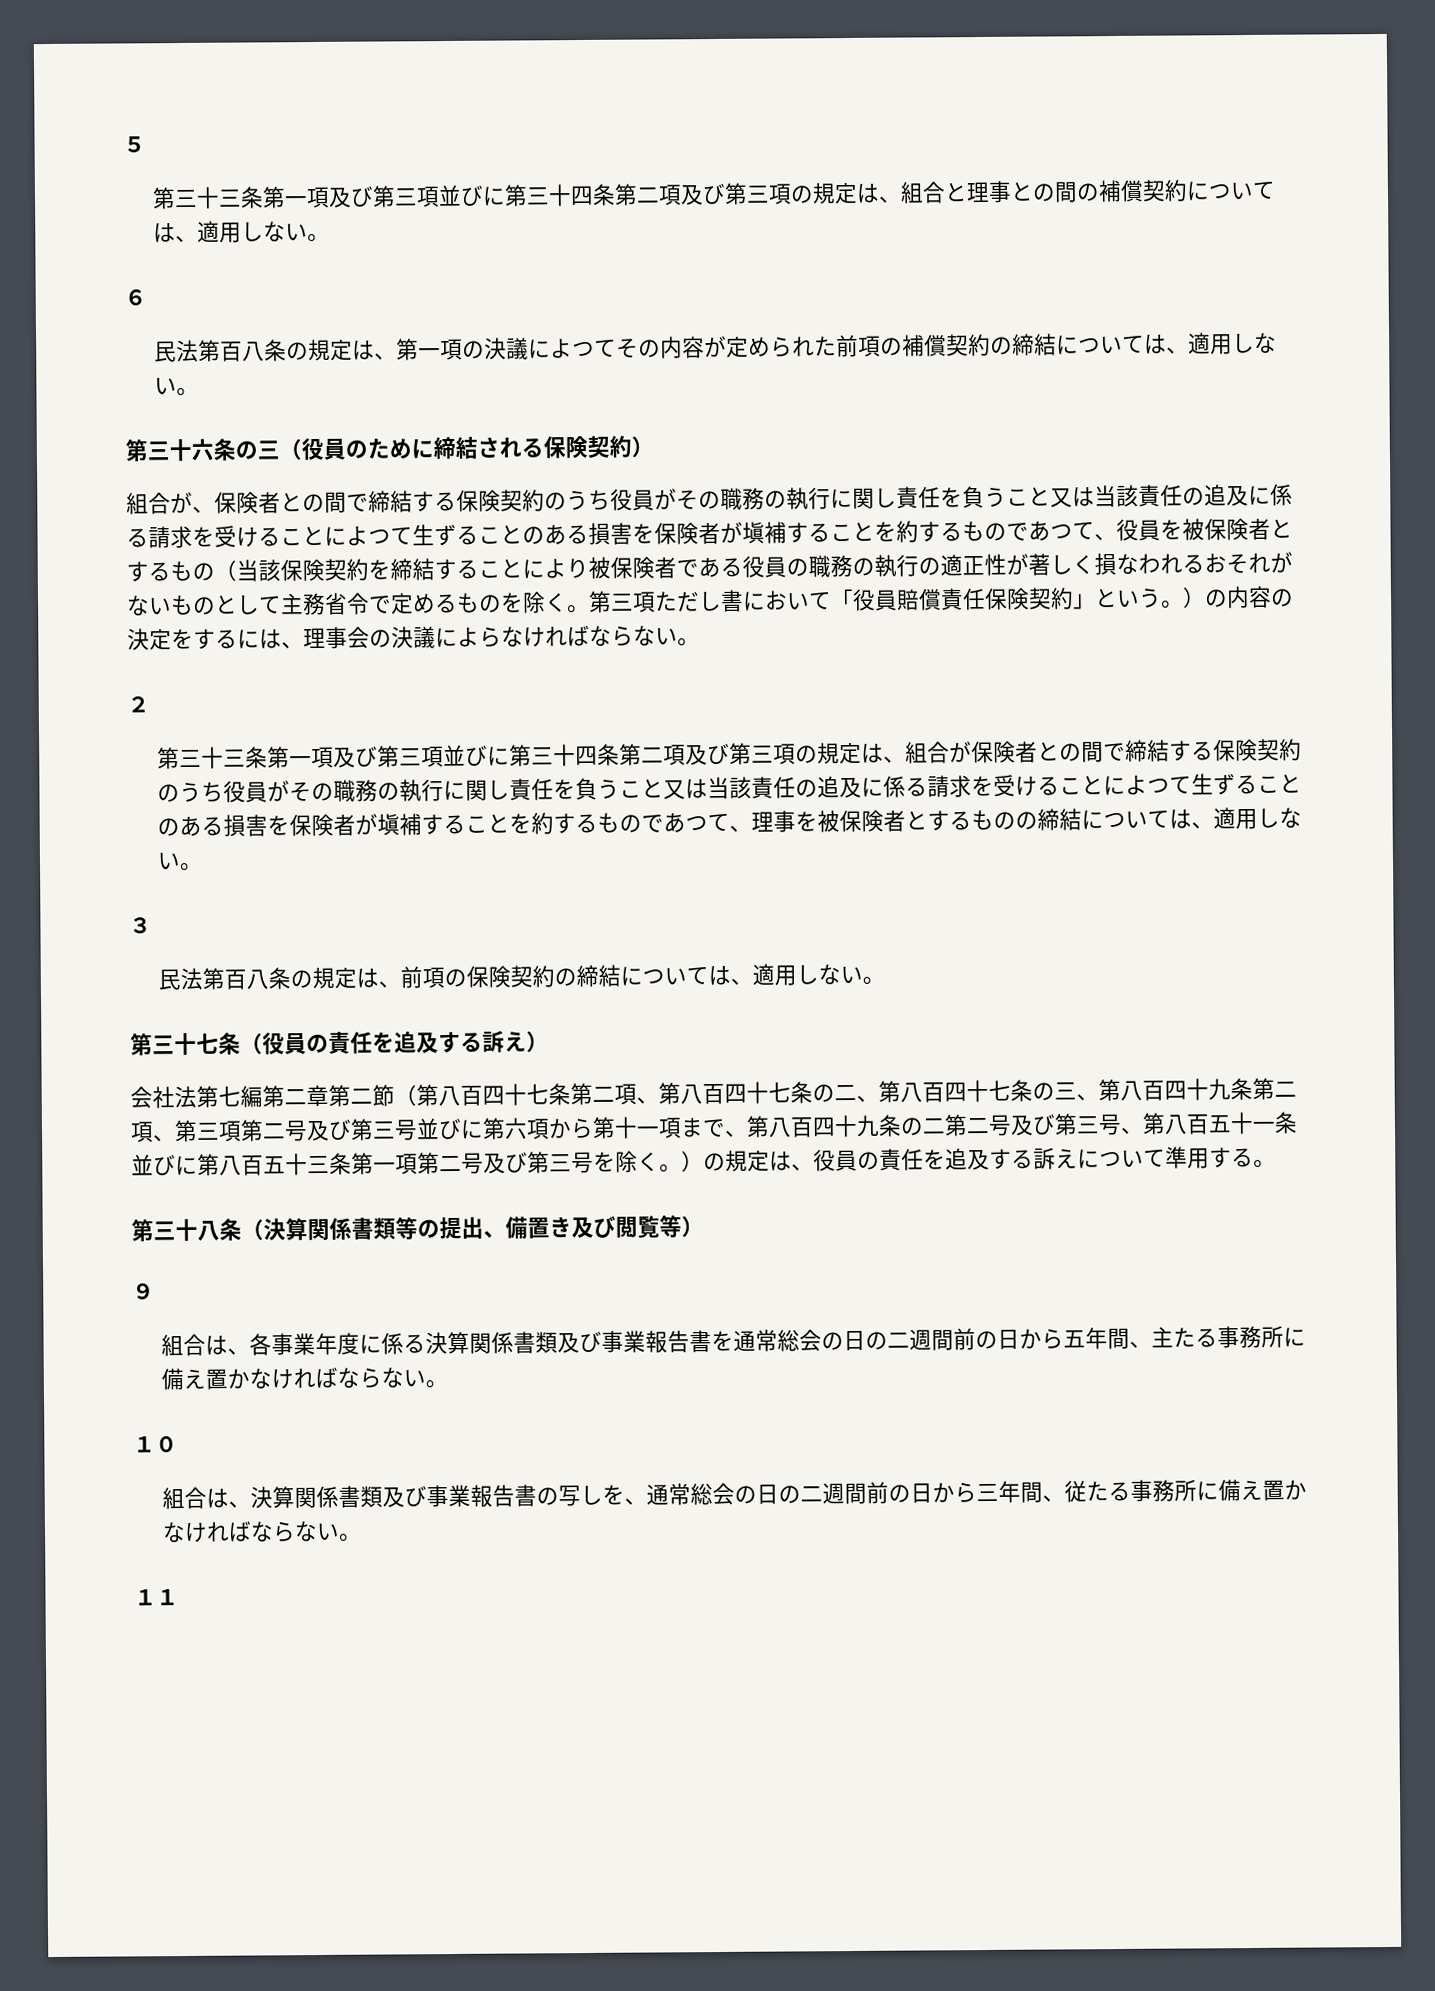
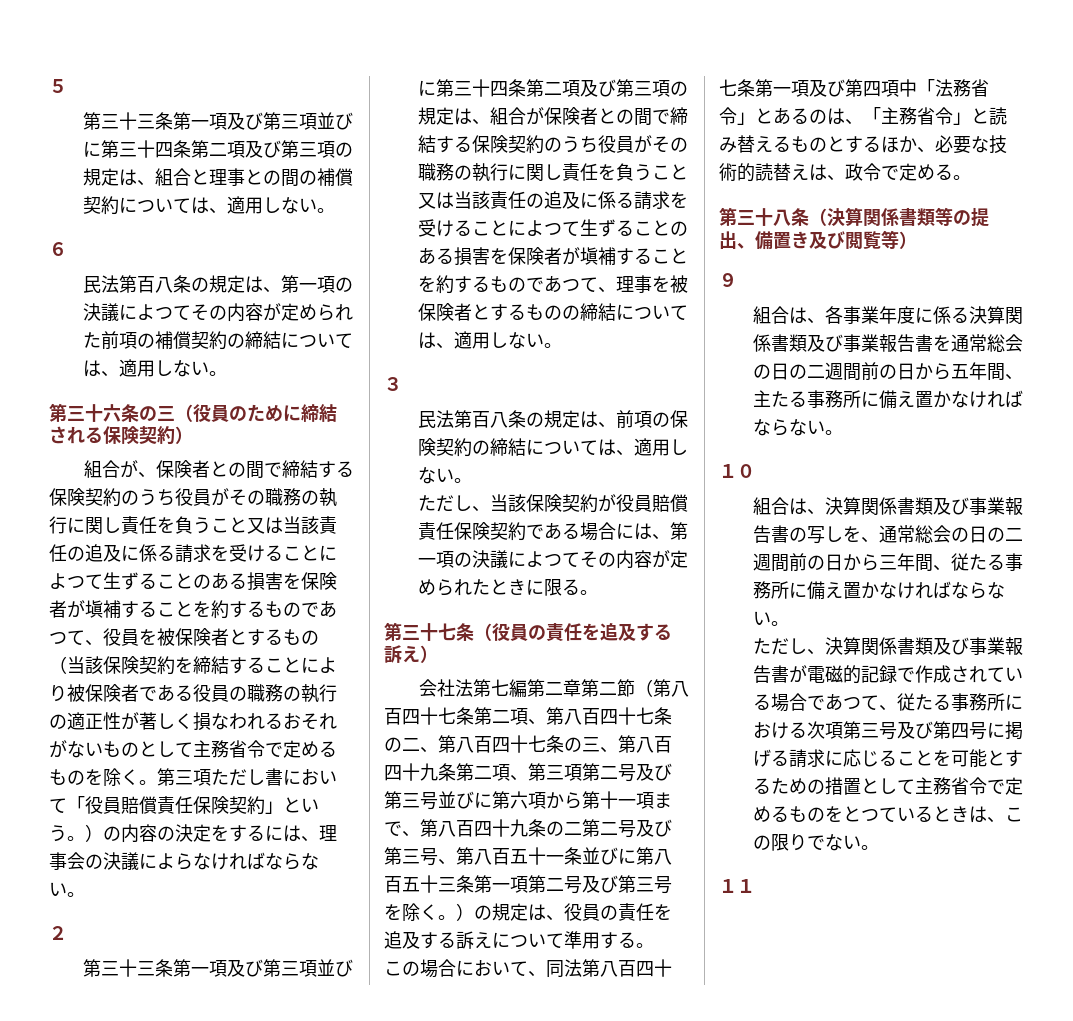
+ ただし、当該保険契約が役員賠償責任保険契約である場合には、第一項の決議によつてその内容が定められたときに限る。
+ この場合において、同法第八百四十七条第一項及び第四項中「法務省令」とあるのは、「主務省令」と読み替えるものとするほか、必要な技術的読替えは、政令で定める。
+ ただし、決算関係書類及び事業報告書が電磁的記録で作成されている場合であつて、従たる事務所における次項第三号及び第四号に掲げる請求に応じることを可能とするための措置として主務省令で定めるものをとつているときは、この限りでない。

